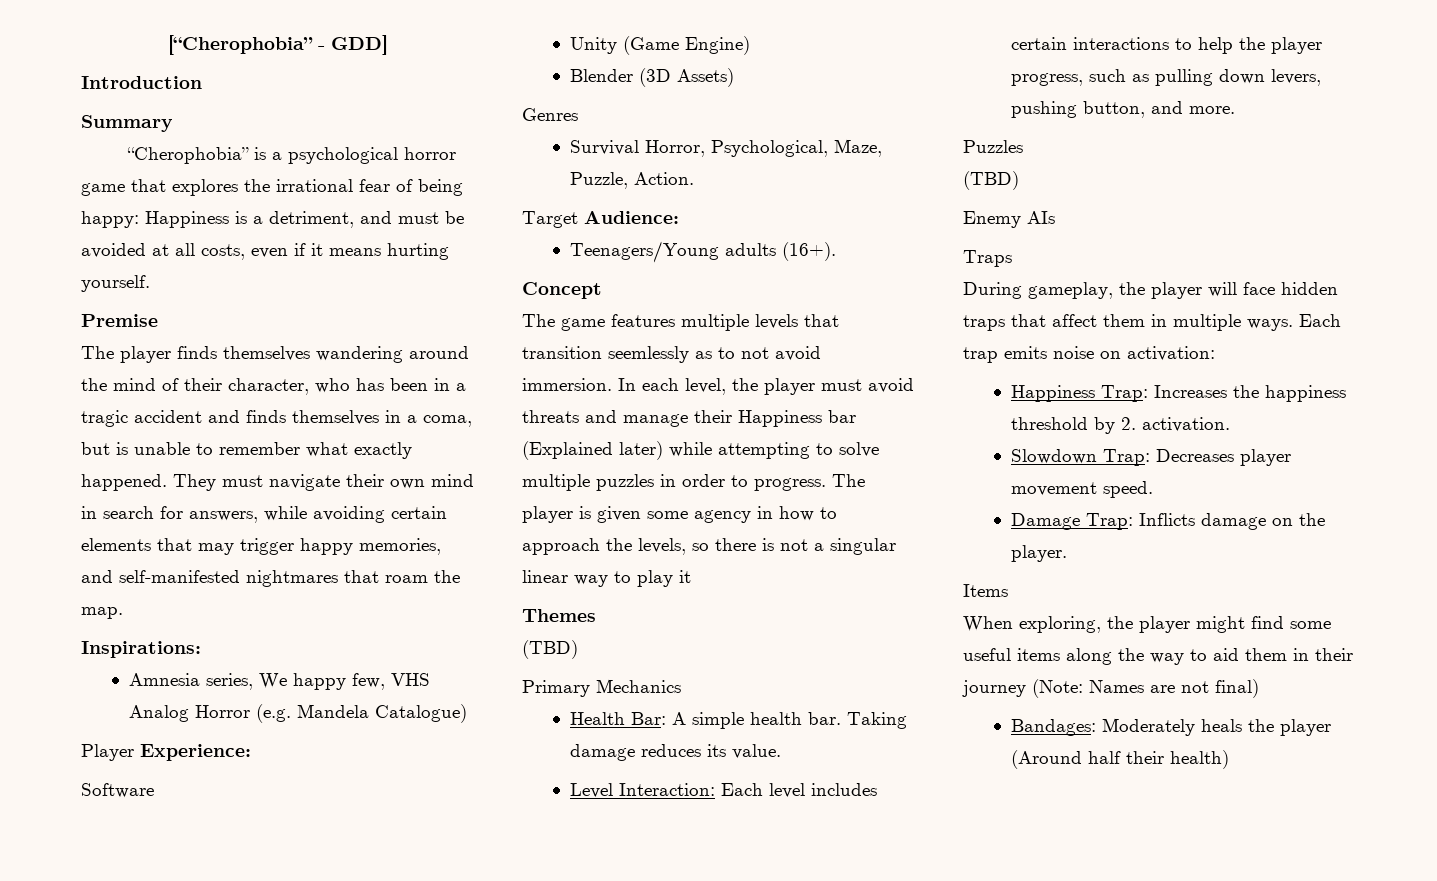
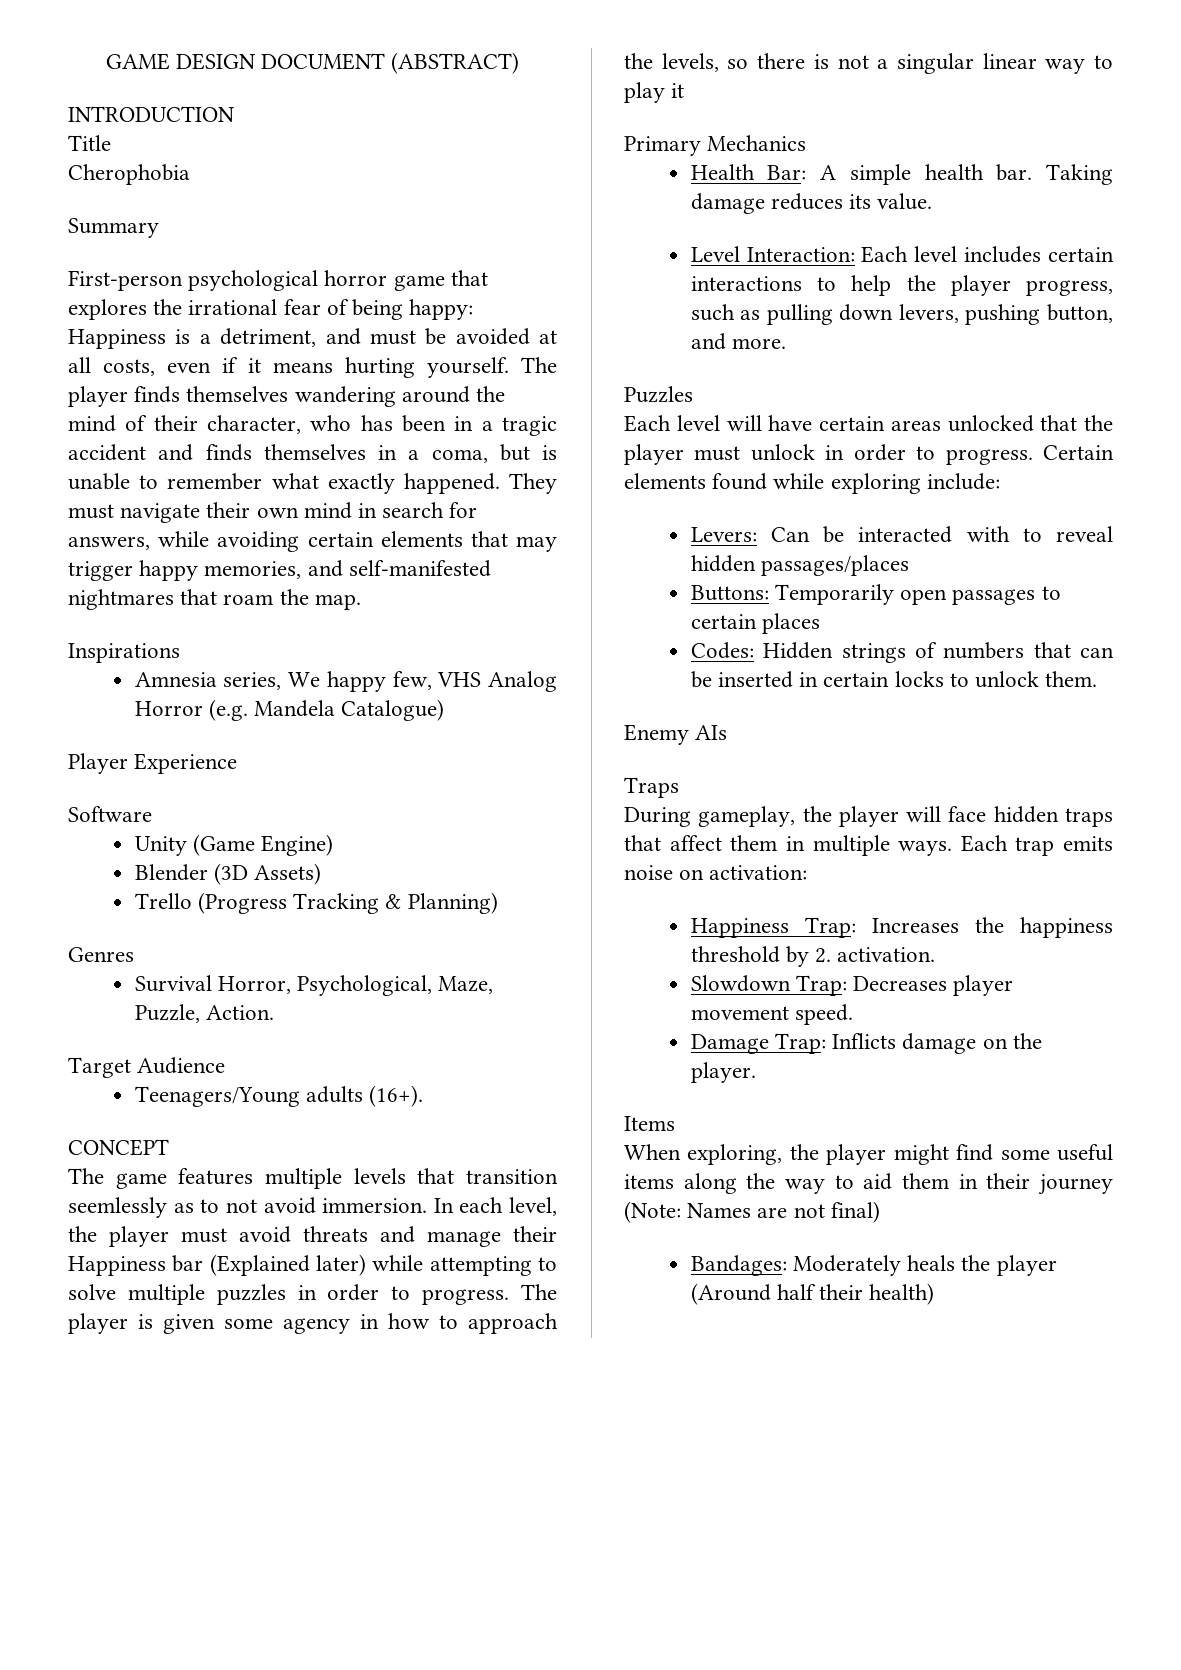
- [“Cherophobia” - GDD]
- Introduction
+ GAME DESIGN DOCUMENT (ABSTRACT)
+ INTRODUCTION
+ Title
+ Cherophobia
  Summary
- “Cherophobia” is a psychological horror game that explores the irrational fear of being happy: Happiness is a detriment, and must be avoided at all costs, even if it means hurting yourself.
- Premise
- The player finds themselves wandering around the mind of their character, who has been in a tragic accident and finds themselves in a coma, but is unable to remember what exactly happened.
+ First-person psychological horror game that explores the irrational fear of being happy: Happiness is a detriment, and must be avoided at all costs, even if it means hurting yourself. The player finds themselves wandering around the mind of their character, who has been in a tragic accident and finds themselves in a coma, but is unable to remember what exactly happened.
- Inspirations:
+ Inspirations
- Player Experience:
+ Player Experience
+ Trello (Progress Tracking & Planning)
- Target Audience:
+ Target Audience
- Concept
+ CONCEPT
- Themes
- (TBD)
  Puzzles
- (TBD)
+ Each level will have certain areas unlocked that the player must unlock in order to progress. Certain elements found while exploring include:
+ Levers: Can be interacted with to reveal hidden passages/places
+ Buttons: Temporarily open passages to certain places
+ Codes: Hidden strings of numbers that can be inserted in certain locks to unlock them.

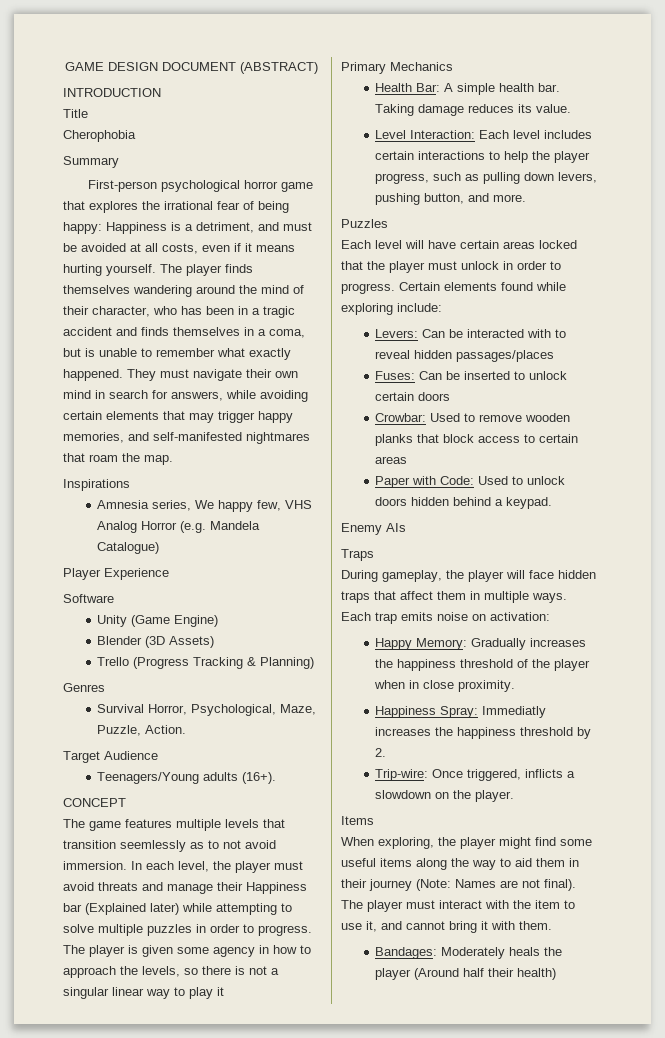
- Each level will have certain areas unlocked that the player must unlock in order to progress.
+ Each level will have certain areas locked that the player must unlock in order to progress.
- Buttons: Temporarily open passages to certain places
- Codes: Hidden strings of numbers that can be inserted in certain locks to unlock them.
+ Fuses: Can be inserted to unlock certain doors
+ Crowbar: Used to remove wooden planks that block access to certain areas
+ Paper with Code: Used to unlock doors hidden behind a keypad.
- Happiness Trap: Increases the happiness threshold by 2. activation.
- Slowdown Trap: Decreases player movement speed.
- Damage Trap: Inflicts damage on the player.
+ Happy Memory: Gradually increases the happiness threshold of the player when in close proximity.
+ Happiness Spray: Immediatly increases the happiness threshold by 2.
+ Trip-wire: Once triggered, inflicts a slowdown on the player.
- When exploring, the player might find some useful items along the way to aid them in their journey (Note: Names are not final)
+ When exploring, the player might find some useful items along the way to aid them in their journey (Note: Names are not final). The player must interact with the item to use it, and cannot bring it with them.

